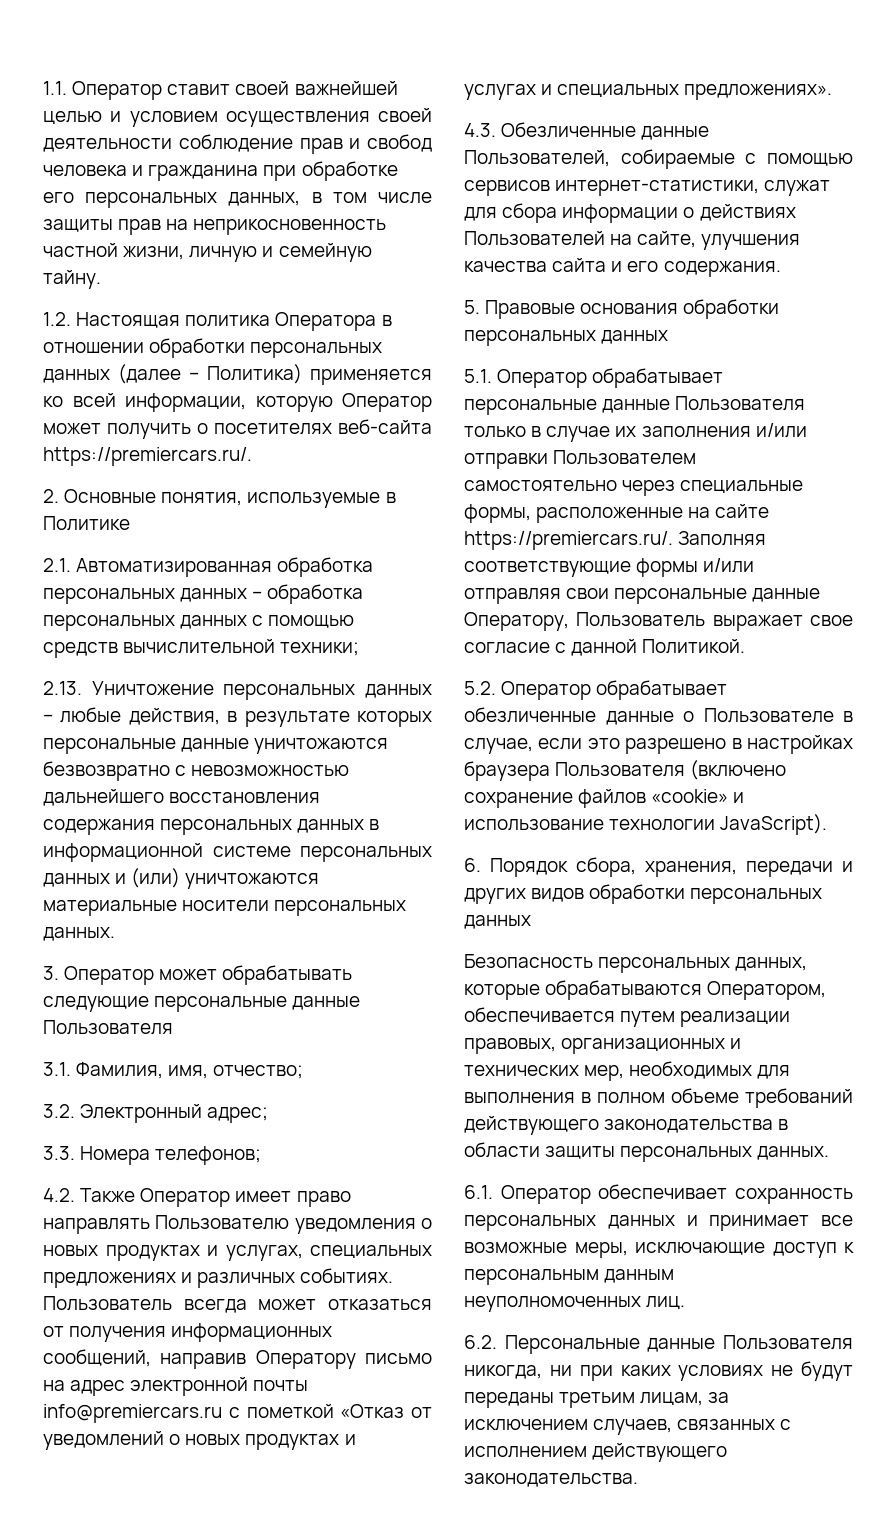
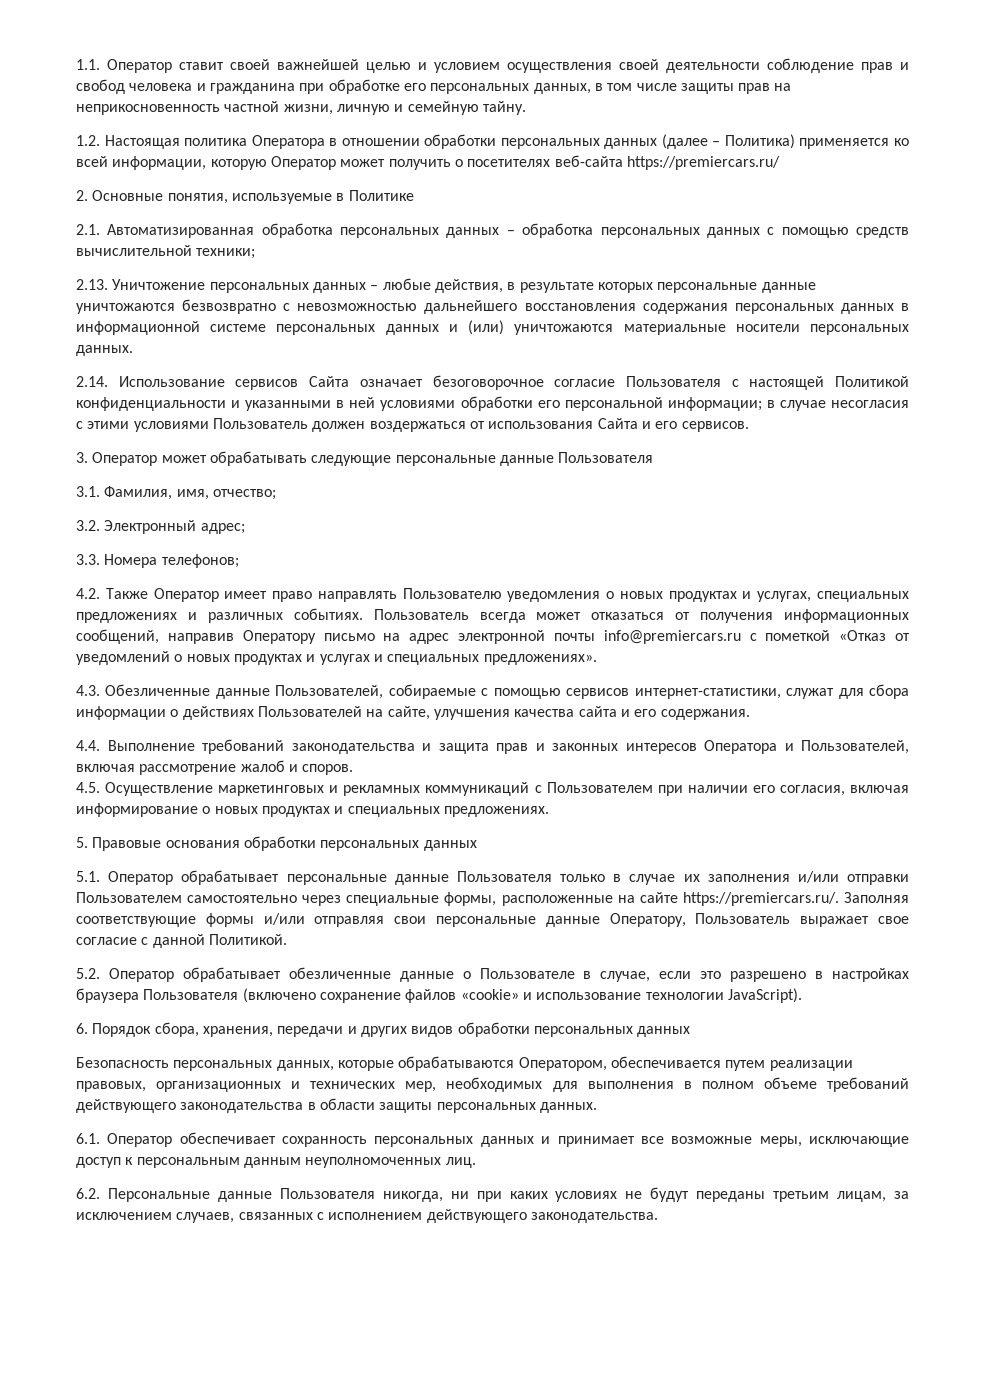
- 1.2. Настоящая политика Оператора в отношении обработки персональных данных (далее – Политика) применяется ко всей информации, которую Оператор может получить о посетителях веб-сайта https://premiercars.ru/.
+ 1.2. Настоящая политика Оператора в отношении обработки персональных данных (далее – Политика) применяется ко всей информации, которую Оператор может получить о посетителях веб-сайта https://premiercars.ru/
+ 2.14. Использование сервисов Сайта означает безоговорочное согласие Пользователя с настоящей Политикой конфиденциальности и указанными в ней условиями обработки его персональной информации; в случае несогласия с этими условиями Пользователь должен воздержаться от использования Сайта и его сервисов.
+ 4.4. Выполнение требований законодательства и защита прав и законных интересов Оператора и Пользователей, включая рассмотрение жалоб и споров.
+ 4.5. Осуществление маркетинговых и рекламных коммуникаций с Пользователем при наличии его согласия, включая информирование о новых продуктах и специальных предложениях.

